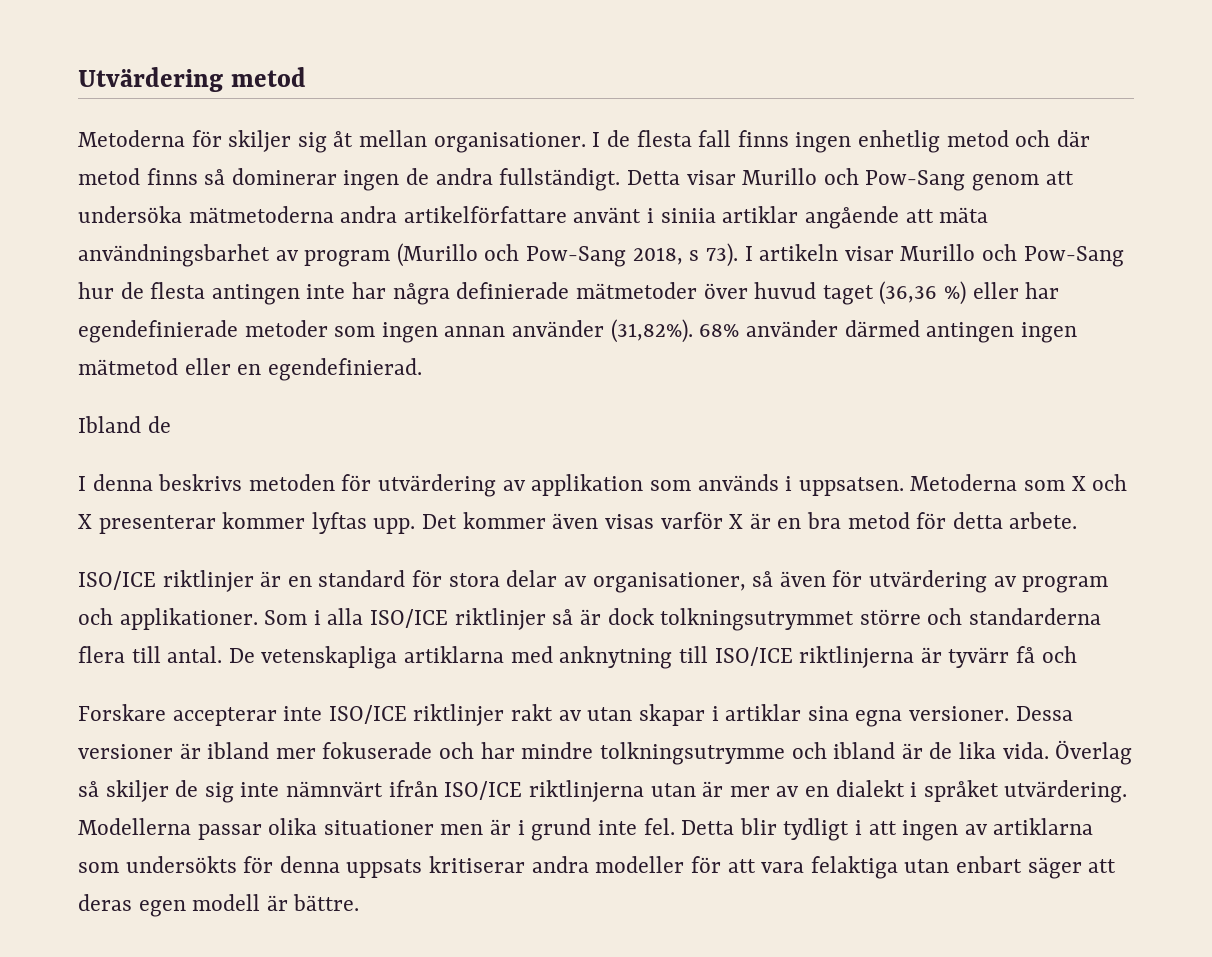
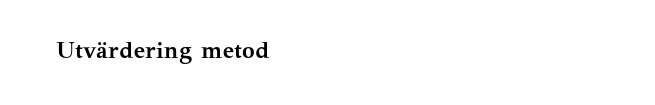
- Metoderna för skiljer sig åt mellan organisationer. I de flesta fall finns ingen enhetlig metod och där metod finns så dominerar ingen de andra fullständigt. Detta visar Murillo och Pow-Sang genom att undersöka mätmetoderna andra artikelförfattare använt i siniia artiklar angående att mäta användningsbarhet av program (Murillo och Pow-Sang 2018, s 73). I artikeln visar Murillo och Pow-Sang hur de flesta antingen inte har några definierade mätmetoder över huvud taget (36,36 %) eller har egendefinierade metoder som ingen annan använder (31,82%). 68% använder därmed antingen ingen mätmetod eller en egendefinierad.
- Ibland de
- I denna beskrivs metoden för utvärdering av applikation som används i uppsatsen. Metoderna som X och X presenterar kommer lyftas upp. Det kommer även visas varför X är en bra metod för detta arbete.
- ISO/ICE riktlinjer är en standard för stora delar av organisationer, så även för utvärdering av program och applikationer. Som i alla ISO/ICE riktlinjer så är dock tolkningsutrymmet större och standarderna flera till antal. De vetenskapliga artiklarna med anknytning till ISO/ICE riktlinjerna är tyvärr få och
- Forskare accepterar inte ISO/ICE riktlinjer rakt av utan skapar i artiklar sina egna versioner. Dessa versioner är ibland mer fokuserade och har mindre tolkningsutrymme och ibland är de lika vida. Överlag så skiljer de sig inte nämnvärt ifrån ISO/ICE riktlinjerna utan är mer av en dialekt i språket utvärdering. Modellerna passar olika situationer men är i grund inte fel. Detta blir tydligt i att ingen av artiklarna som undersökts för denna uppsats kritiserar andra modeller för att vara felaktiga utan enbart säger att deras egen modell är bättre.

